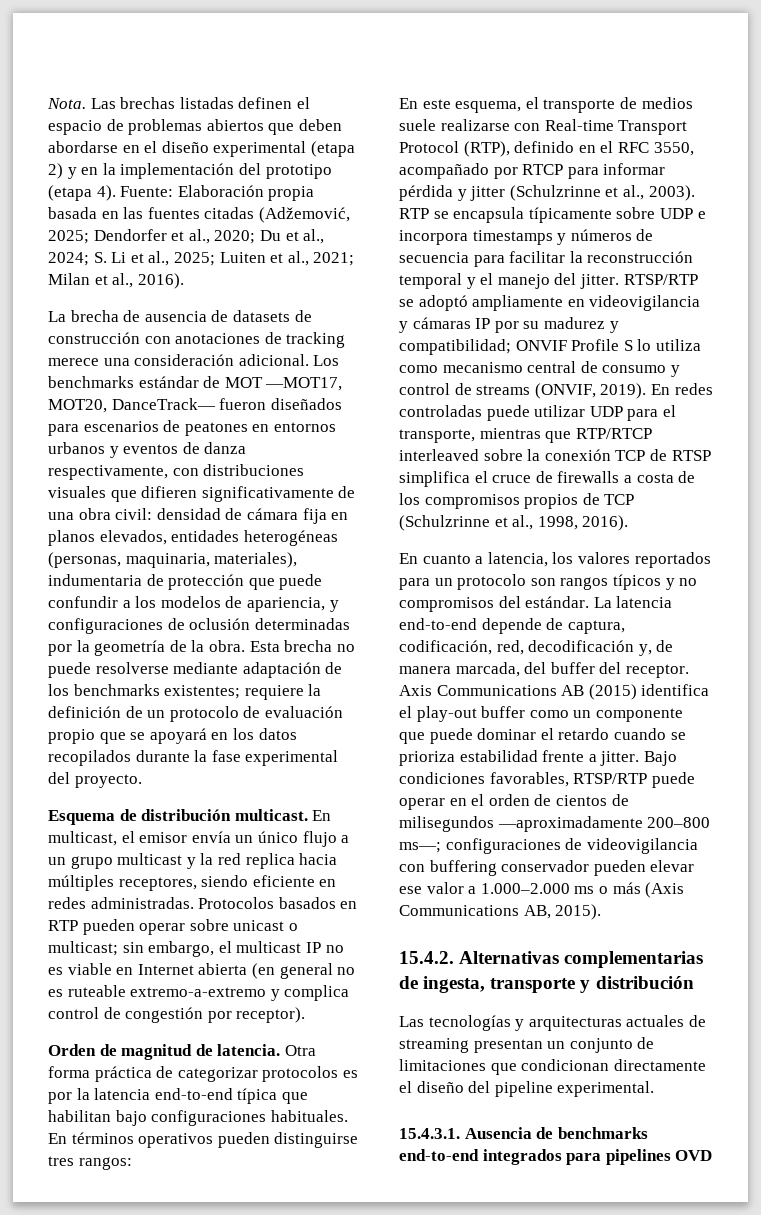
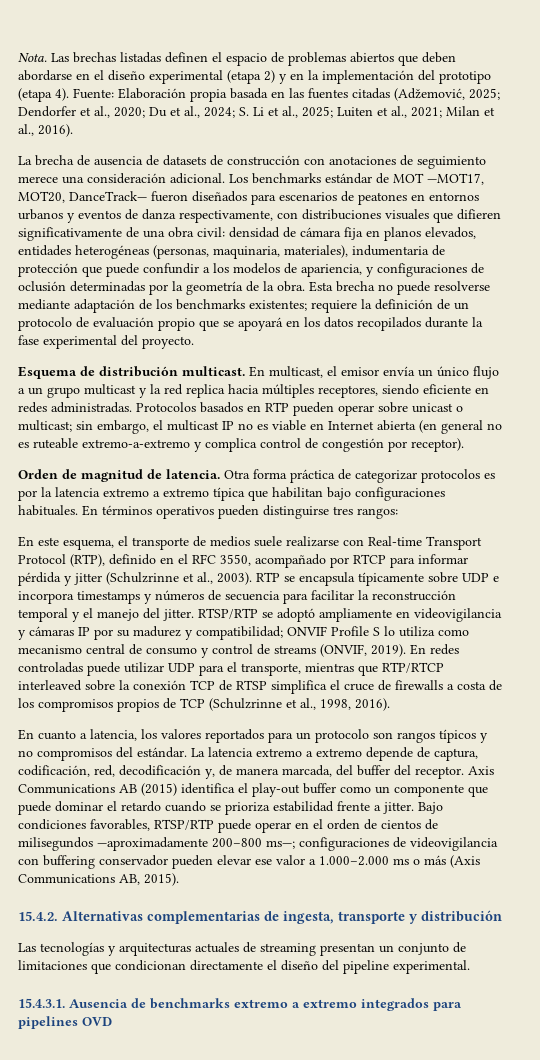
- La brecha de ausencia de datasets de construcción con anotaciones de tracking merece una consideración adicional.
+ La brecha de ausencia de datasets de construcción con anotaciones de seguimiento merece una consideración adicional.
- Otra forma práctica de categorizar protocolos es por la latencia end-to-end típica que habilitan bajo configuraciones habituales.
+ Otra forma práctica de categorizar protocolos es por la latencia extremo a extremo típica que habilitan bajo configuraciones habituales.
- La latencia end-to-end depende de captura, codificación, red, decodificación y, de manera marcada, del buffer del receptor.
+ La latencia extremo a extremo depende de captura, codificación, red, decodificación y, de manera marcada, del buffer del receptor.
- 15.4.3.1. Ausencia de benchmarks end-to-end integrados para pipelines OVD
+ 15.4.3.1. Ausencia de benchmarks extremo a extremo integrados para pipelines OVD

